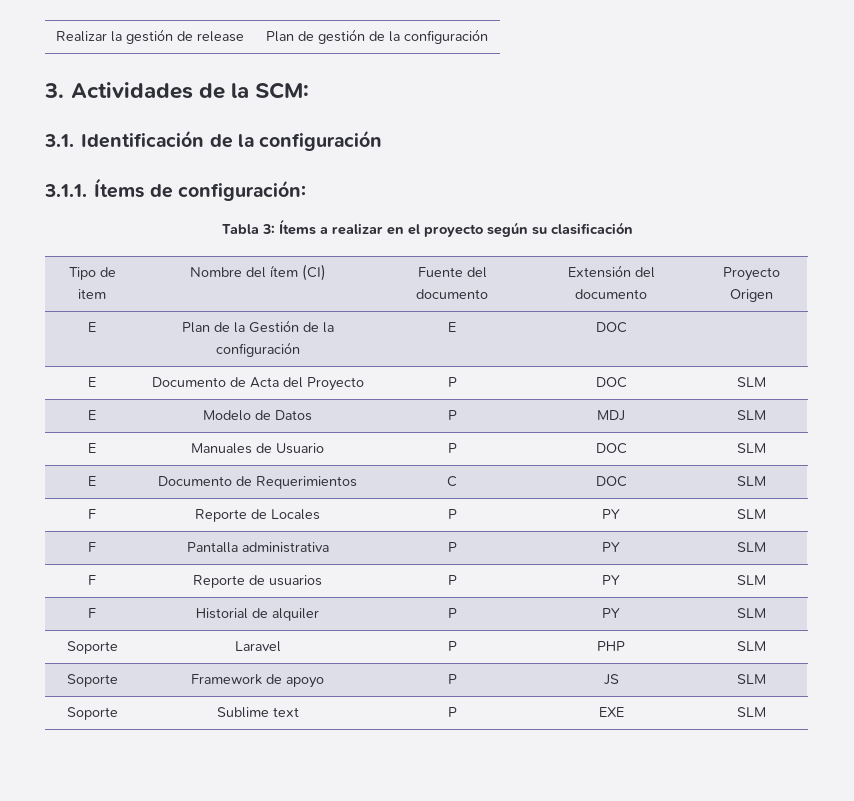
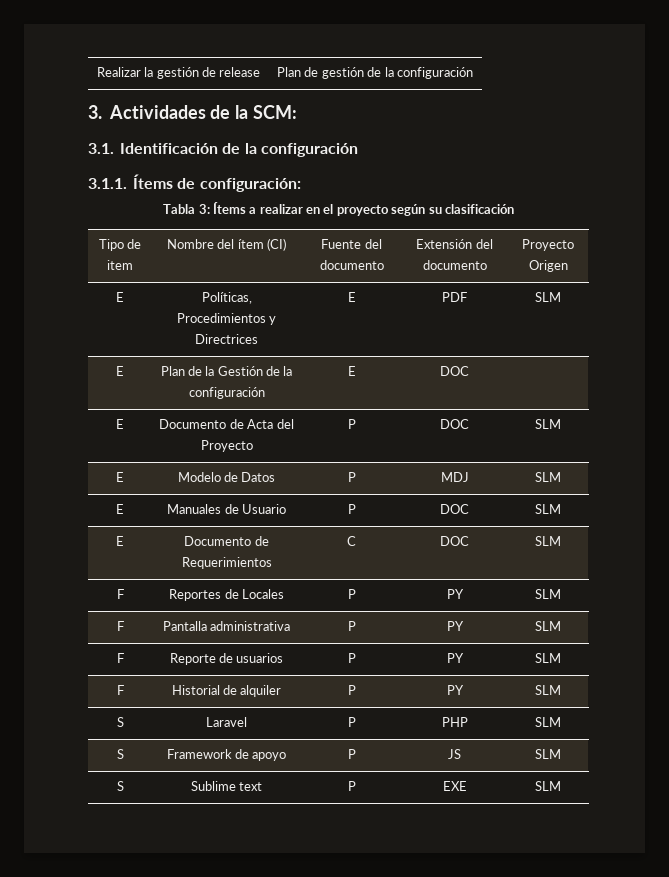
+ E | Políticas, Procedimientos y Directrices | E | PDF | SLM
- F | Reporte de Locales | P | PY | SLM
+ F | Reportes de Locales | P | PY | SLM
- Soporte | Laravel | P | PHP | SLM
+ S | Laravel | P | PHP | SLM
- Soporte | Framework de apoyo | P | JS | SLM
+ S | Framework de apoyo | P | JS | SLM
- Soporte | Sublime text | P | EXE | SLM
+ S | Sublime text | P | EXE | SLM

